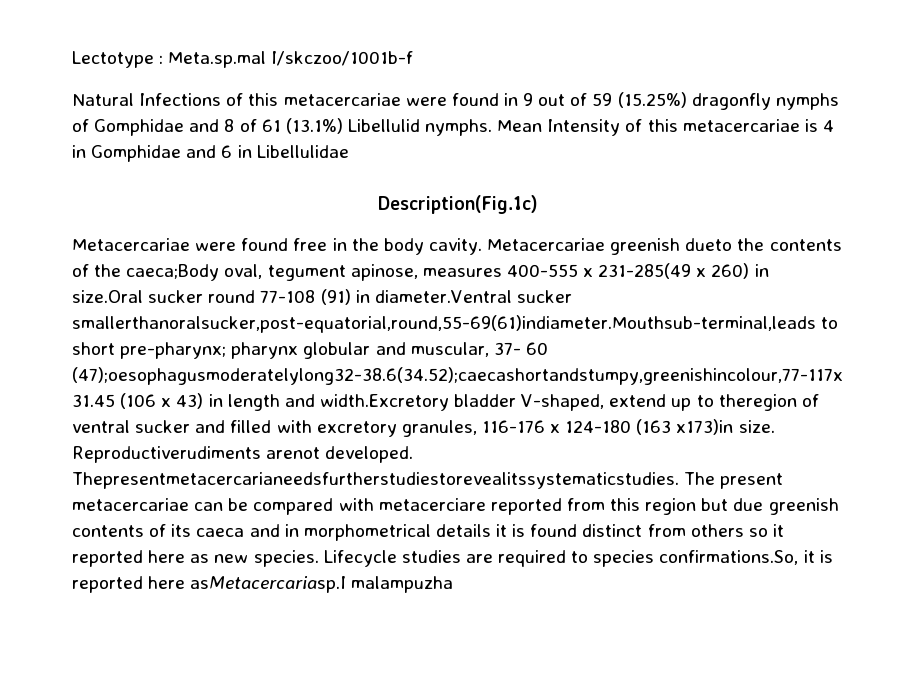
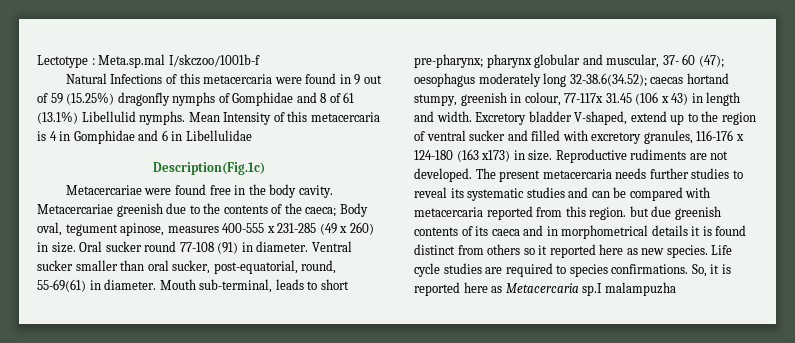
- Natural Infections of this metacercariae were found in 9 out of 59 (15.25%) dragonfly nymphs of Gomphidae and 8 of 61 (13.1%) Libellulid nymphs.
+ Natural Infections of this metacercaria were found in 9 out of 59 (15.25%) dragonfly nymphs of Gomphidae and 8 of 61 (13.1%) Libellulid nymphs.
- Mean Intensity of this metacercariae is 4 in Gomphidae and 6 in Libellulidae
+ Mean Intensity of this metacercaria is 4 in Gomphidae and 6 in Libellulidae
- Metacercariae greenish dueto the contents of the caeca;Body oval, tegument apinose, measures 400-555 x 231-285(49 x 260) in size.Oral sucker round 77-108 (91) in diameter.Ventral sucker smallerthanoralsucker,post-equatorial,round,55-69(61)indiameter.Mouthsub-terminal,leads to short pre-pharynx;
+ Metacercariae greenish due to the contents of the caeca; Body oval, tegument apinose, measures 400-555 x 231-285 (49 x 260) in size. Oral sucker round 77-108 (91) in diameter. Ventral sucker smaller than oral sucker, post-equatorial, round, 55-69(61) in diameter. Mouth sub-terminal, leads to short pre-pharynx;
- pharynx globular and muscular, 37- 60 (47);oesophagusmoderatelylong32-38.6(34.52);caecashortandstumpy,greenishincolour,77-117x 31.45 (106 x 43) in length and width.Excretory bladder V-shaped, extend up to theregion of ventral sucker and filled with excretory granules, 116-176 x 124-180 (163 x173)in size. Reproductiverudiments arenot developed. Thepresentmetacercarianeedsfurtherstudiestorevealitssystematicstudies. The present metacercariae can be compared with metacerciare reported from this region but due greenish contents of its caeca and in morphometrical details it is found distinct from others so it reported here as new species.
+ pharynx globular and muscular, 37- 60 (47); oesophagus moderately long 32-38.6(34.52); caecas hortand stumpy, greenish in colour, 77-117x 31.45 (106 x 43) in length and width. Excretory bladder V-shaped, extend up to the region of ventral sucker and filled with excretory granules, 116-176 x 124-180 (163 x173) in size. Reproductive rudiments are not developed. The present metacercaria needs further studies to reveal its systematic studies and can be compared with metacercaria reported from this region. but due greenish contents of its caeca and in morphometrical details it is found distinct from others so it reported here as new species.
- Lifecycle studies are required to species confirmations.So, it is reported here asMetacercariasp.I malampuzha
+ Life cycle studies are required to species confirmations. So, it is reported here as Metacercaria sp.I malampuzha

